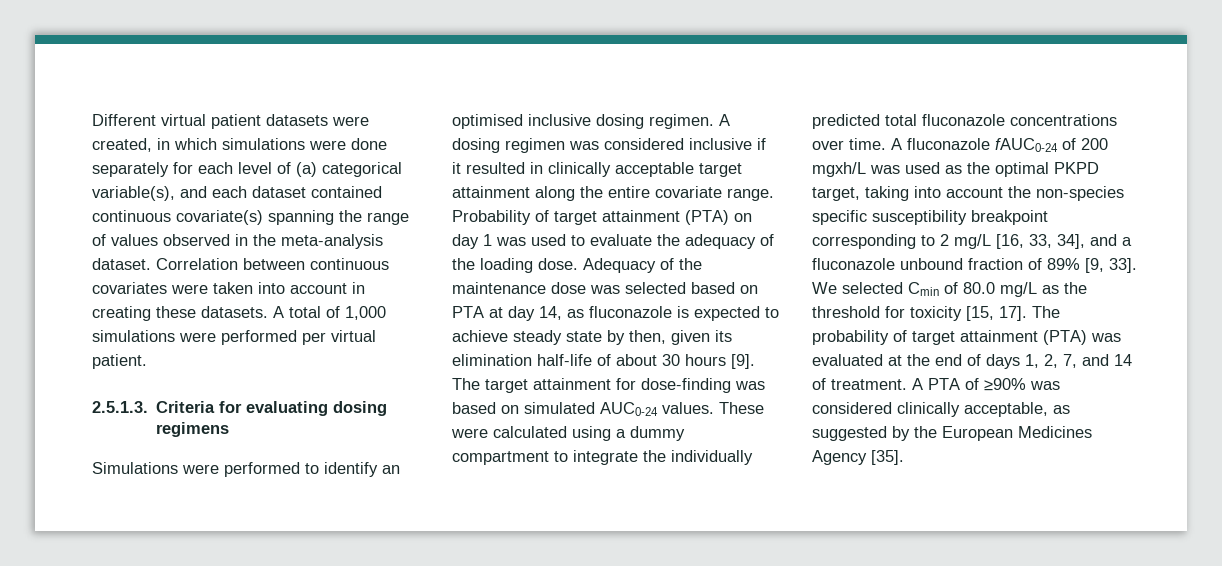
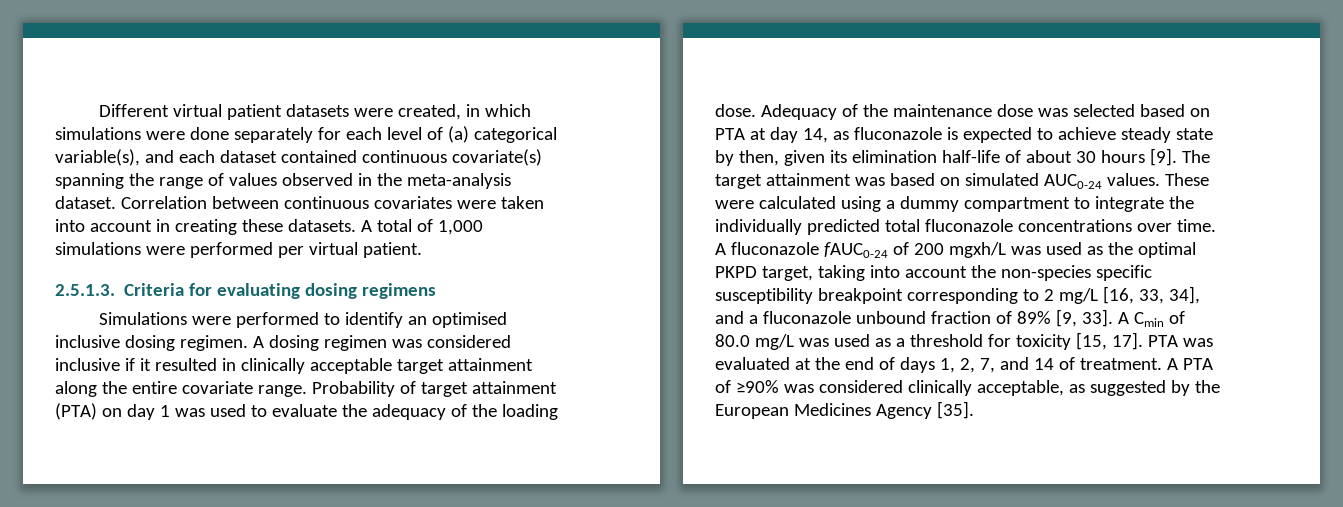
- The target attainment for dose-finding was based on simulated AUC0-24 values.
+ The target attainment was based on simulated AUC0-24 values.
- We selected Cmin of 80.0 mg/L as the threshold for toxicity [15, 17].
+ A Cmin of 80.0 mg/L was used as a threshold for toxicity [15, 17].
- The probability of target attainment (PTA) was evaluated at the end of days 1, 2, 7, and 14 of treatment.
+ PTA was evaluated at the end of days 1, 2, 7, and 14 of treatment.

